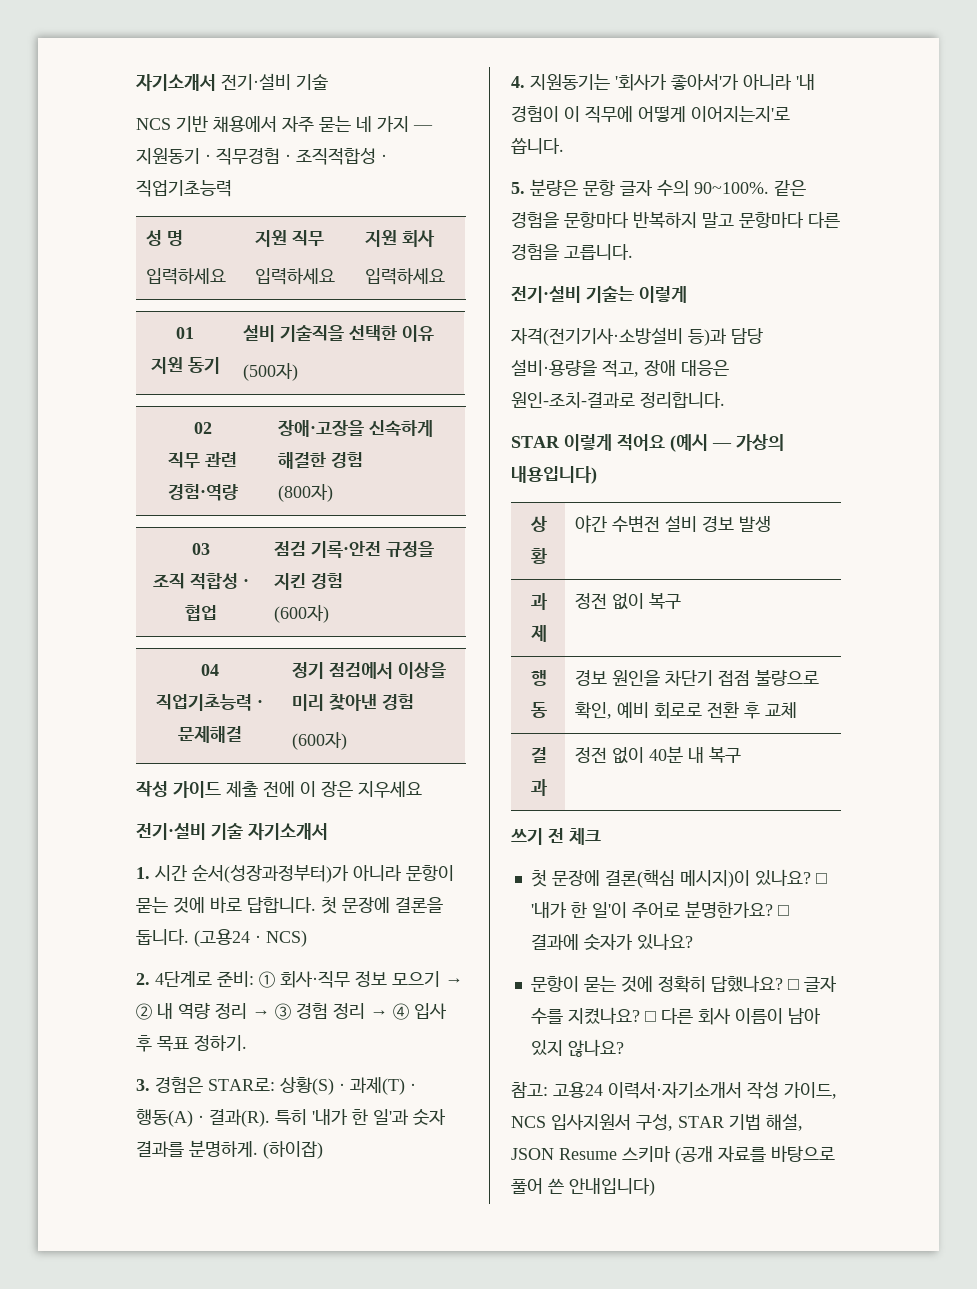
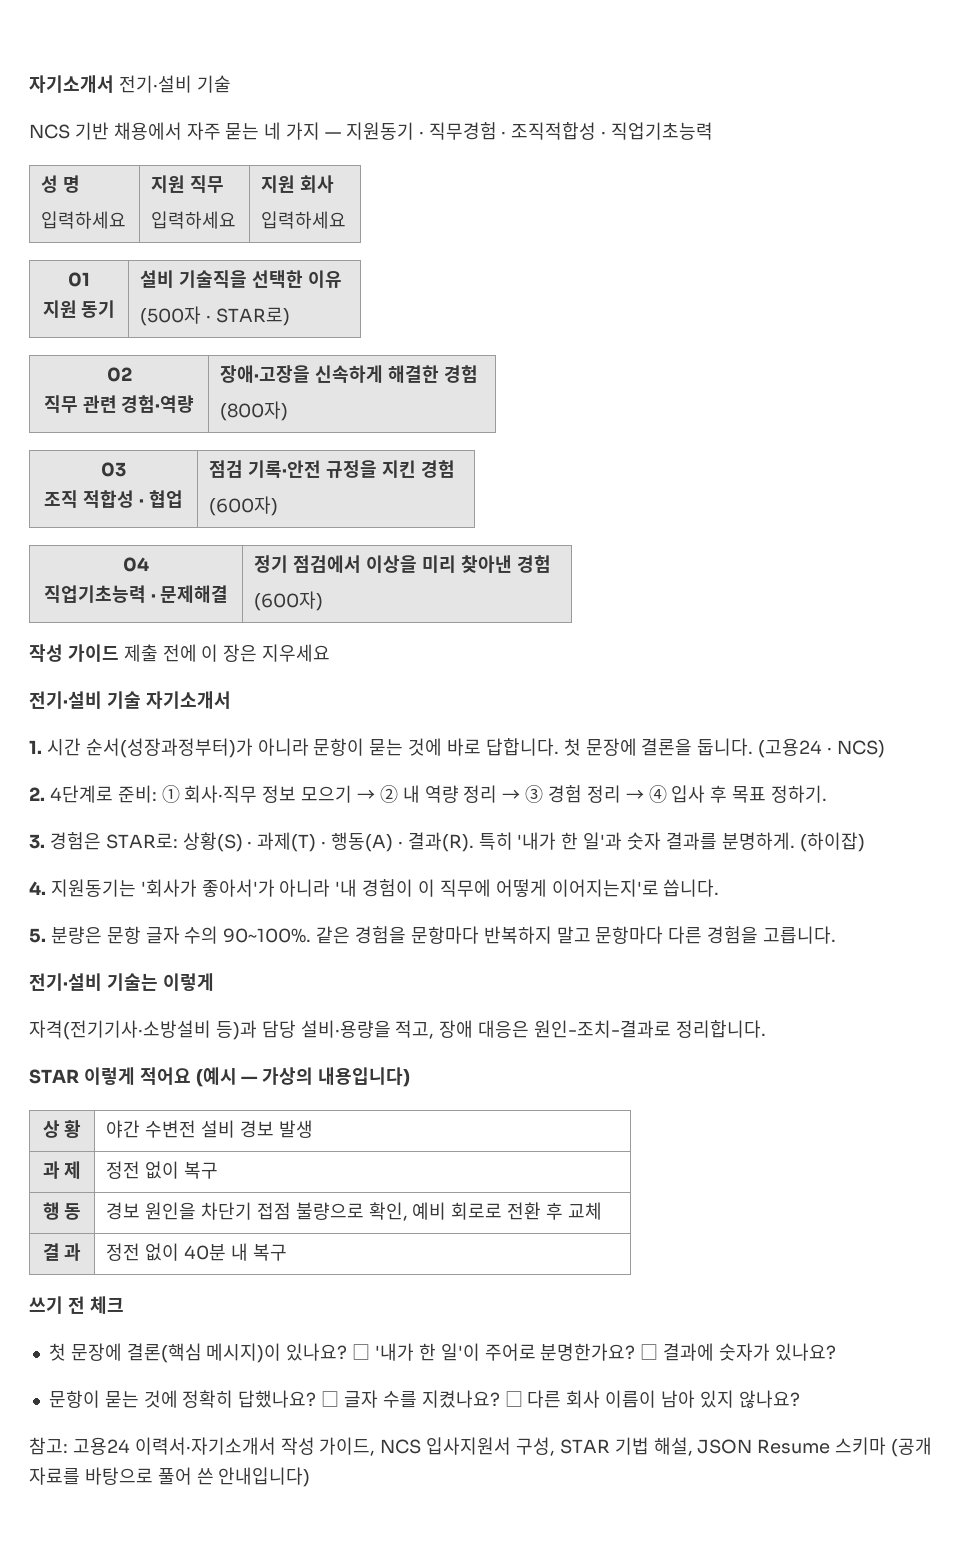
  01
  지원 동기 | 설비 기술직을 선택한 이유
- (500자)
+ (500자 · STAR로)

